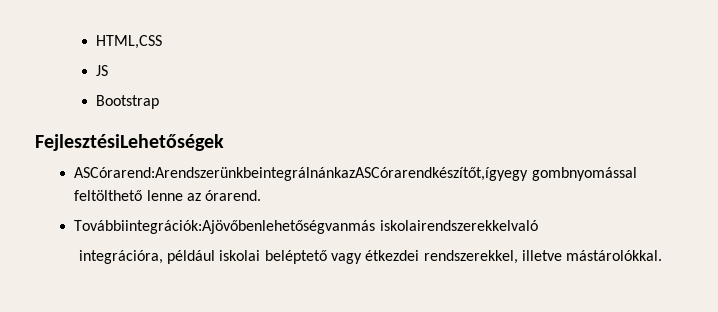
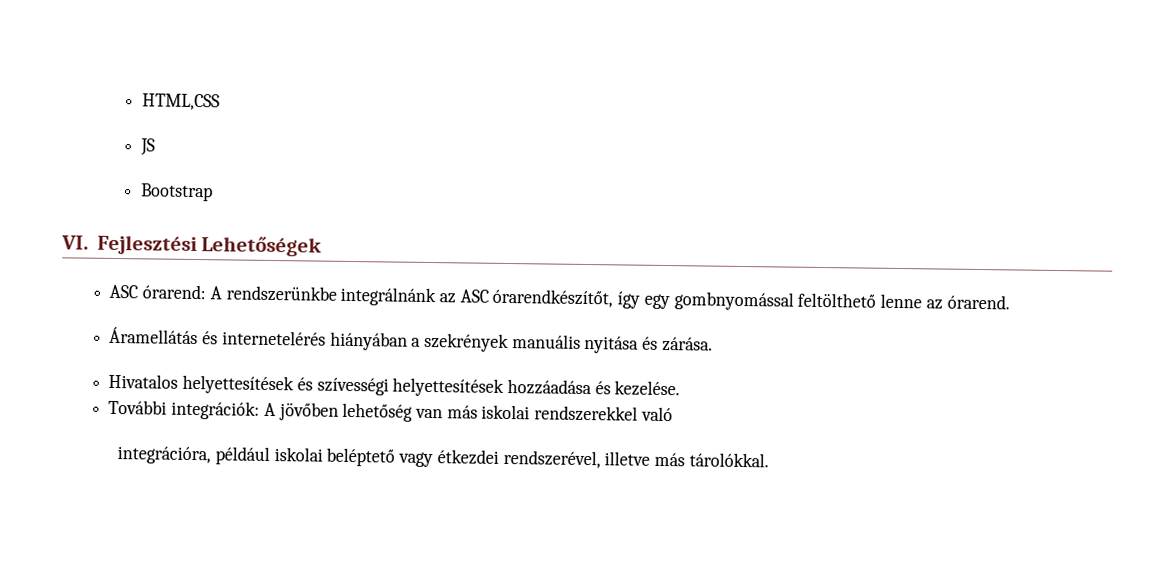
- FejlesztésiLehetőségek
- ASCórarend:ArendszerünkbeintegrálnánkazASCórarendkészítőt,ígyegy gombnyomással feltölthető lenne az órarend.
+ VI. Fejlesztési Lehetőségek
+ ASC órarend: A rendszerünkbe integrálnánk az ASC órarendkészítőt, így egy gombnyomással feltölthető lenne az órarend.
- Továbbiintegrációk:Ajövőbenlehetőségvanmás iskolairendszerekkelvaló
+ Áramellátás és internetelérés hiányában a szekrények manuális nyitása és zárása.
+ Hivatalos helyettesítések és szívességi helyettesítések hozzáadása és kezelése.
+ További integrációk: A jövőben lehetőség van más iskolai rendszerekkel való
- integrációra, például iskolai beléptető vagy étkezdei rendszerekkel, illetve mástárolókkal.
+ integrációra, például iskolai beléptető vagy étkezdei rendszerével, illetve más tárolókkal.

